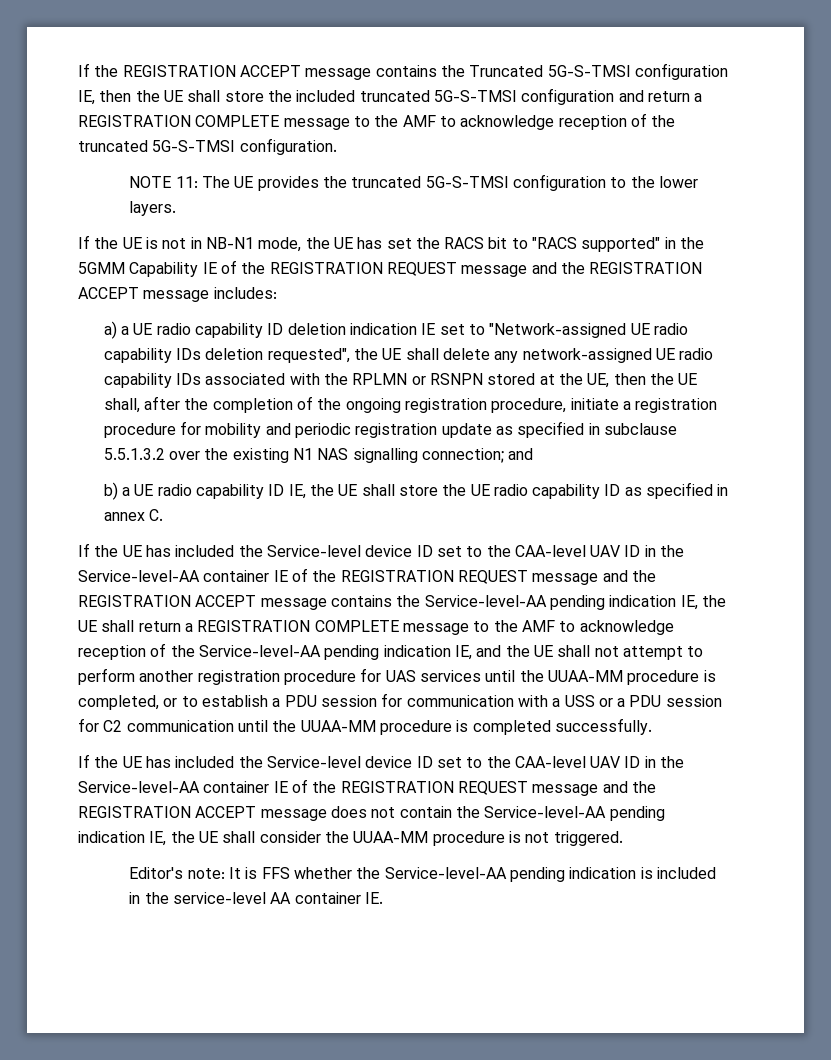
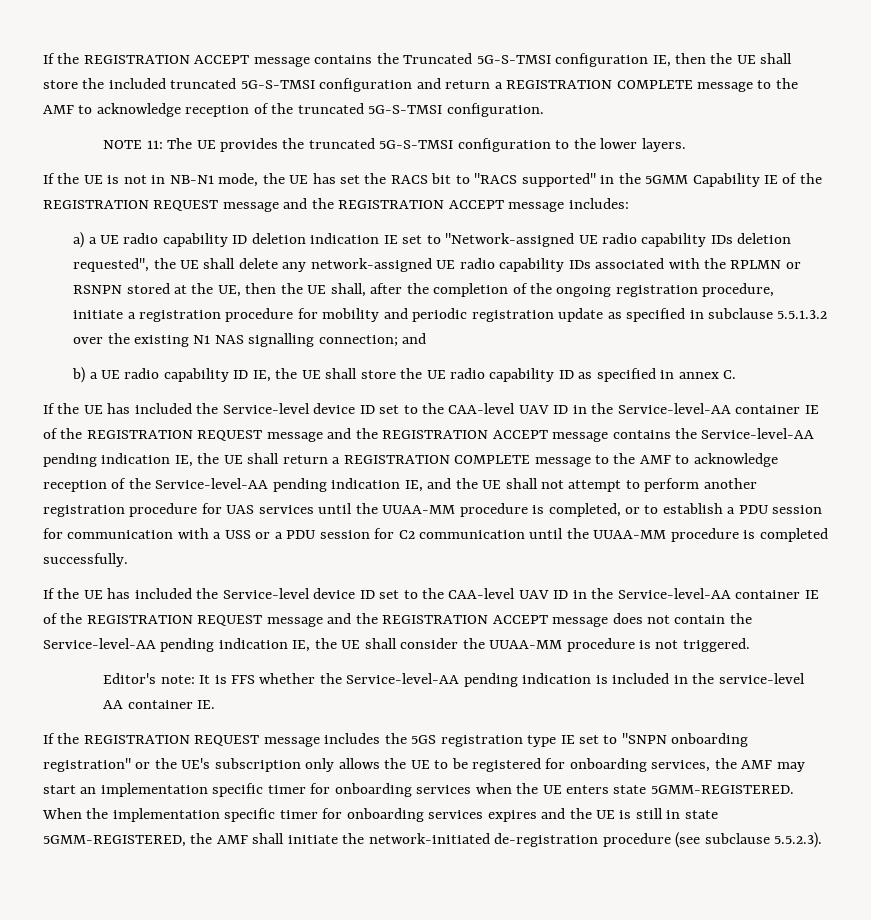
+ If the REGISTRATION REQUEST message includes the 5GS registration type IE set to "SNPN onboarding registration" or the UE's subscription only allows the UE to be registered for onboarding services, the AMF may start an implementation specific timer for onboarding services when the UE enters state 5GMM-REGISTERED. When the implementation specific timer for onboarding services expires and the UE is still in state 5GMM-REGISTERED, the AMF shall initiate the network-initiated de-registration procedure (see subclause 5.5.2.3).

